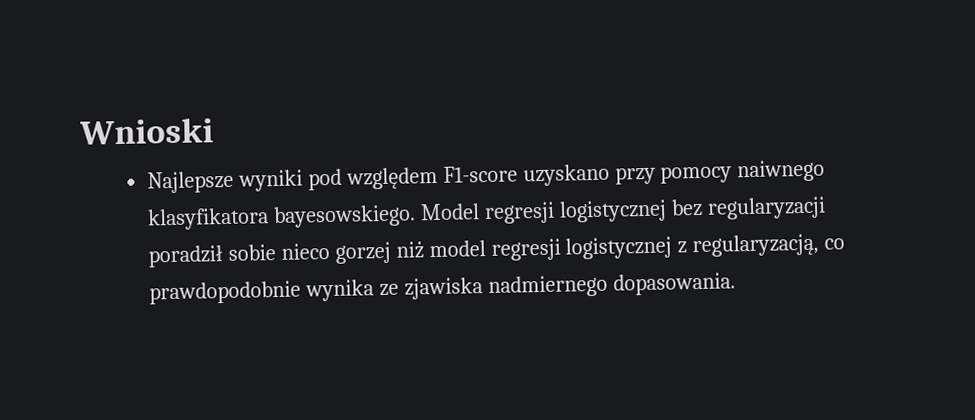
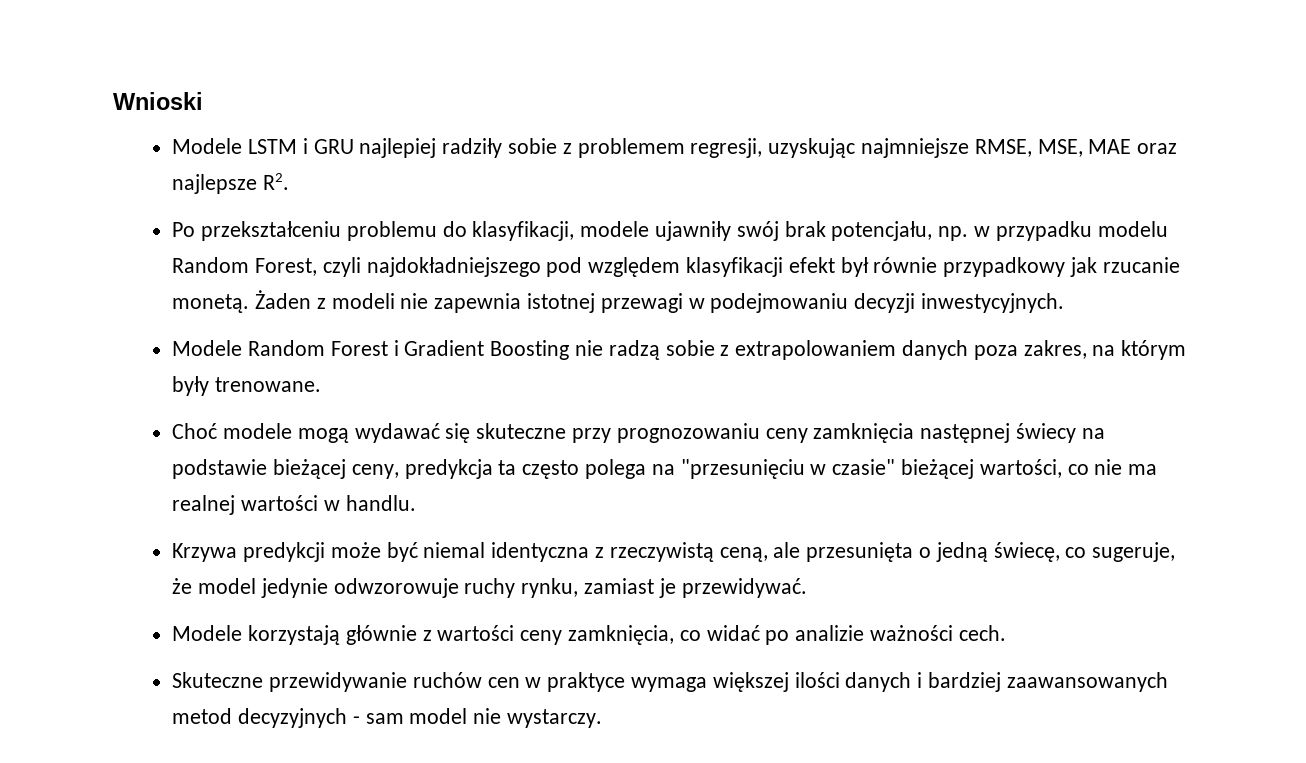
- Najlepsze wyniki pod względem F1-score uzyskano przy pomocy naiwnego klasyfikatora bayesowskiego. Model regresji logistycznej bez regularyzacji poradził sobie nieco gorzej niż model regresji logistycznej z regularyzacją, co prawdopodobnie wynika ze zjawiska nadmiernego dopasowania.
+ Modele LSTM i GRU najlepiej radziły sobie z problemem regresji, uzyskując najmniejsze RMSE, MSE, MAE oraz najlepsze R2.
+ Po przekształceniu problemu do klasyfikacji, modele ujawniły swój brak potencjału, np. w przypadku modelu Random Forest, czyli najdokładniejszego pod względem klasyfikacji efekt był równie przypadkowy jak rzucanie monetą. Żaden z modeli nie zapewnia istotnej przewagi w podejmowaniu decyzji inwestycyjnych.
+ Modele Random Forest i Gradient Boosting nie radzą sobie z extrapolowaniem danych poza zakres, na którym były trenowane.
+ Choć modele mogą wydawać się skuteczne przy prognozowaniu ceny zamknięcia następnej świecy na podstawie bieżącej ceny, predykcja ta często polega na "przesunięciu w czasie" bieżącej wartości, co nie ma realnej wartości w handlu.
+ Krzywa predykcji może być niemal identyczna z rzeczywistą ceną, ale przesunięta o jedną świecę, co sugeruje, że model jedynie odwzorowuje ruchy rynku, zamiast je przewidywać.
+ Modele korzystają głównie z wartości ceny zamknięcia, co widać po analizie ważności cech.
+ Skuteczne przewidywanie ruchów cen w praktyce wymaga większej ilości danych i bardziej zaawansowanych metod decyzyjnych - sam model nie wystarczy.

